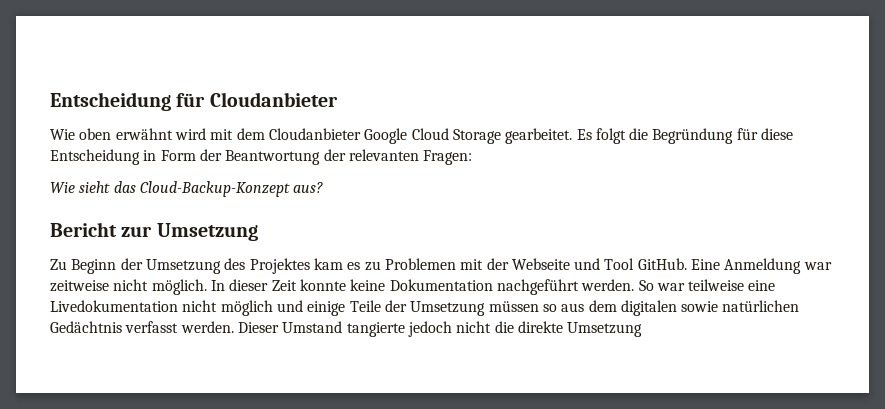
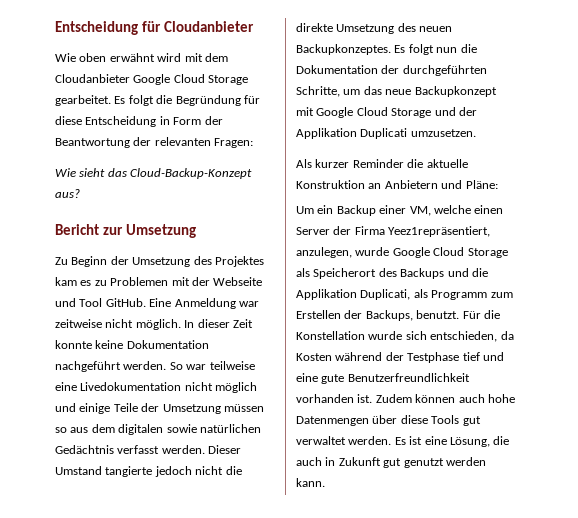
- Dieser Umstand tangierte jedoch nicht die direkte Umsetzung
+ Dieser Umstand tangierte jedoch nicht die direkte Umsetzung des neuen Backupkonzeptes. Es folgt nun die Dokumentation der durchgeführten Schritte, um das neue Backupkonzept mit Google Cloud Storage und der Applikation Duplicati umzusetzen.
+ Als kurzer Reminder die aktuelle Konstruktion an Anbietern und Pläne:
+ Um ein Backup einer VM, welche einen Server der Firma Yeez1repräsentiert, anzulegen, wurde Google Cloud Storage als Speicherort des Backups und die Applikation Duplicati, als Programm zum Erstellen der Backups, benutzt. Für die Konstellation wurde sich entschieden, da Kosten während der Testphase tief und eine gute Benutzerfreundlichkeit vorhanden ist. Zudem können auch hohe Datenmengen über diese Tools gut verwaltet werden. Es ist eine Lösung, die auch in Zukunft gut genutzt werden kann.

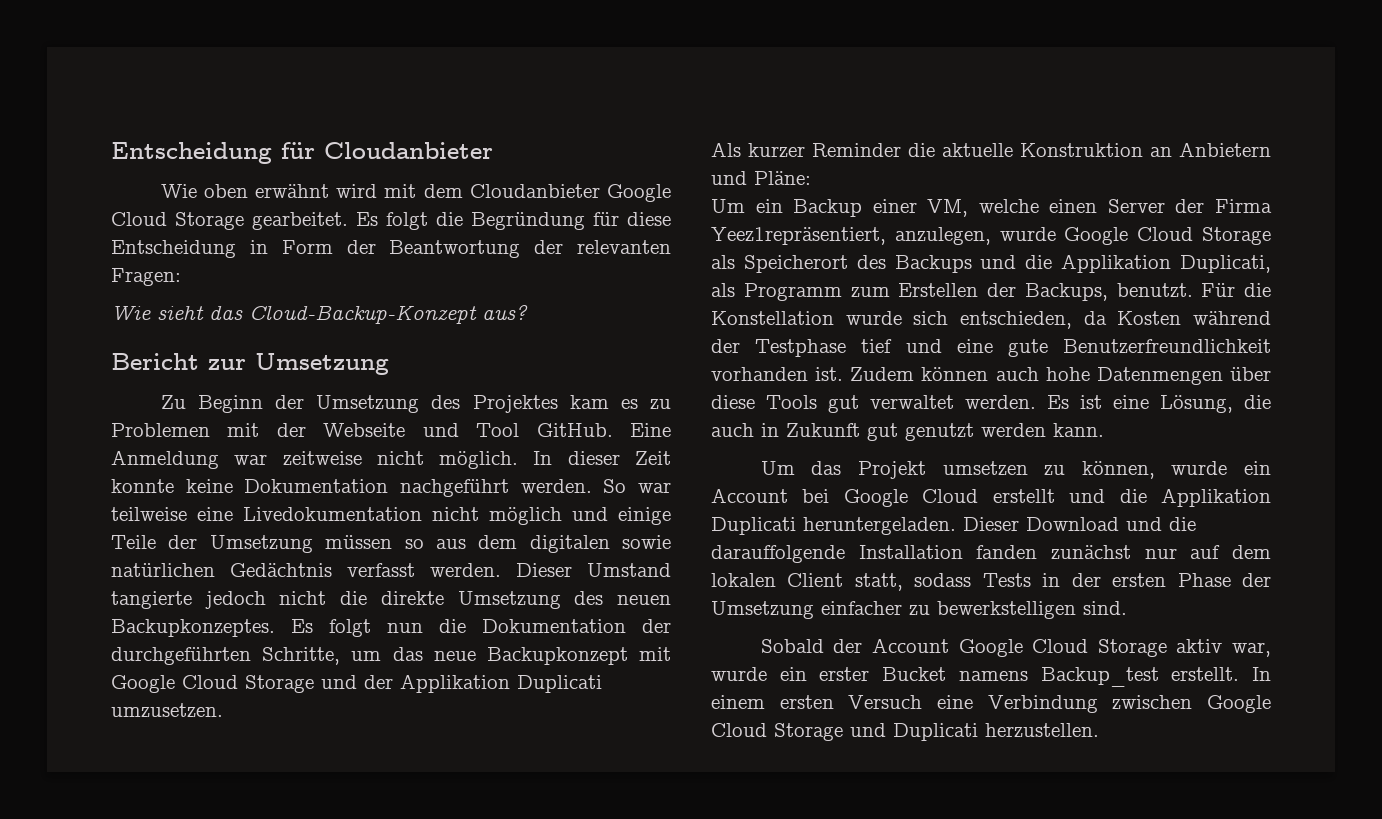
+ Um das Projekt umsetzen zu können, wurde ein Account bei Google Cloud erstellt und die Applikation Duplicati heruntergeladen. Dieser Download und die darauffolgende Installation fanden zunächst nur auf dem lokalen Client statt, sodass Tests in der ersten Phase der Umsetzung einfacher zu bewerkstelligen sind.
+ Sobald der Account Google Cloud Storage aktiv war, wurde ein erster Bucket namens Backup_test erstellt. In einem ersten Versuch eine Verbindung zwischen Google Cloud Storage und Duplicati herzustellen.

